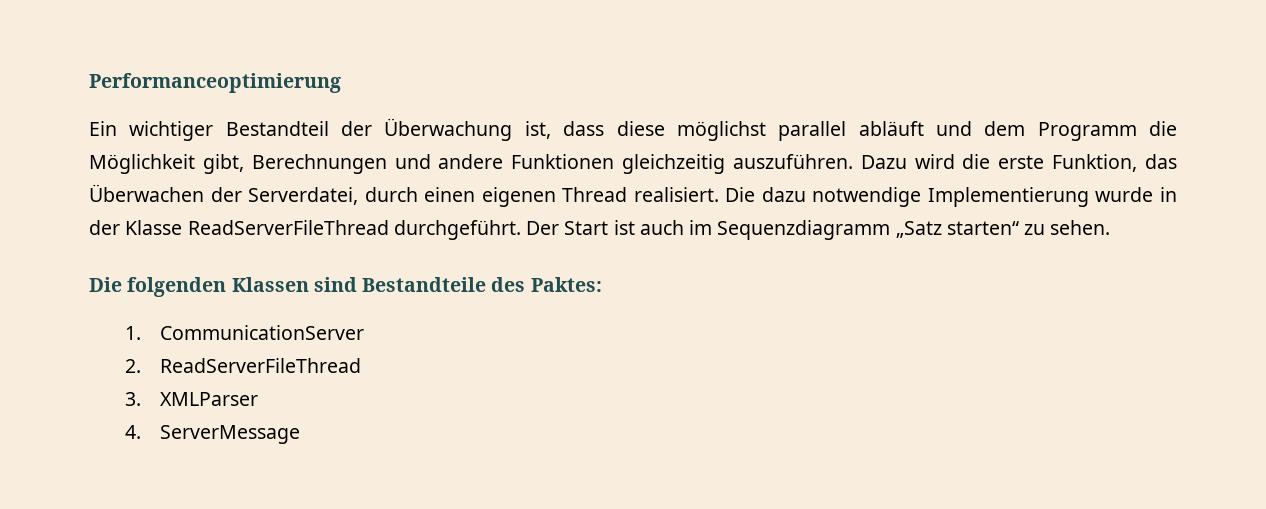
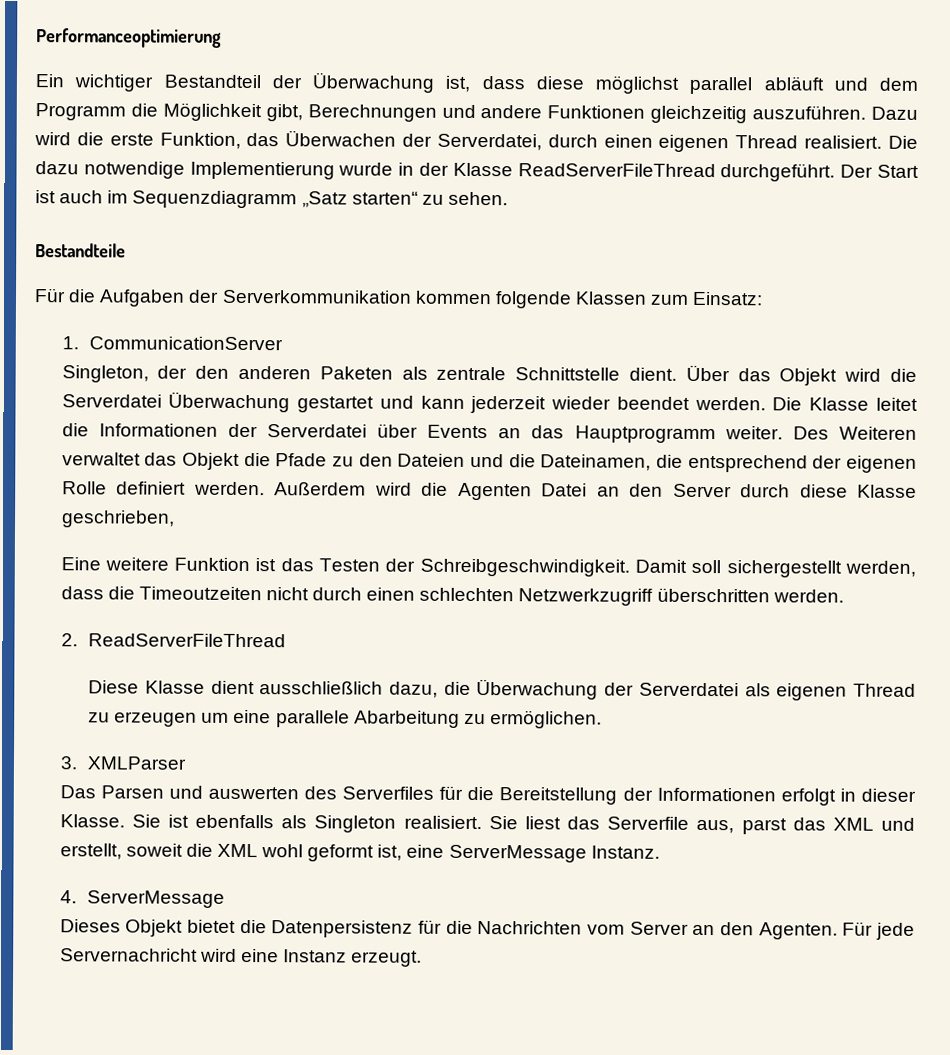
- Die folgenden Klassen sind Bestandteile des Paktes:
+ Bestandteile
+ Für die Aufgaben der Serverkommunikation kommen folgende Klassen zum Einsatz:
  1. CommunicationServer
+ Singleton, der den anderen Paketen als zentrale Schnittstelle dient. Über das Objekt wird die Serverdatei Überwachung gestartet und kann jederzeit wieder beendet werden. Die Klasse leitet die Informationen der Serverdatei über Events an das Hauptprogramm weiter. Des Weiteren verwaltet das Objekt die Pfade zu den Dateien und die Dateinamen, die entsprechend der eigenen Rolle definiert werden. Außerdem wird die Agenten Datei an den Server durch diese Klasse geschrieben,
+ Eine weitere Funktion ist das Testen der Schreibgeschwindigkeit. Damit soll sichergestellt werden, dass die Timeoutzeiten nicht durch einen schlechten Netzwerkzugriff überschritten werden.
  2. ReadServerFileThread
+ Diese Klasse dient ausschließlich dazu, die Überwachung der Serverdatei als eigenen Thread zu erzeugen um eine parallele Abarbeitung zu ermöglichen.
  3. XMLParser
+ Das Parsen und auswerten des Serverfiles für die Bereitstellung der Informationen erfolgt in dieser Klasse. Sie ist ebenfalls als Singleton realisiert. Sie liest das Serverfile aus, parst das XML und erstellt, soweit die XML wohl geformt ist, eine ServerMessage Instanz.
  4. ServerMessage
+ Dieses Objekt bietet die Datenpersistenz für die Nachrichten vom Server an den Agenten. Für jede Servernachricht wird eine Instanz erzeugt.

